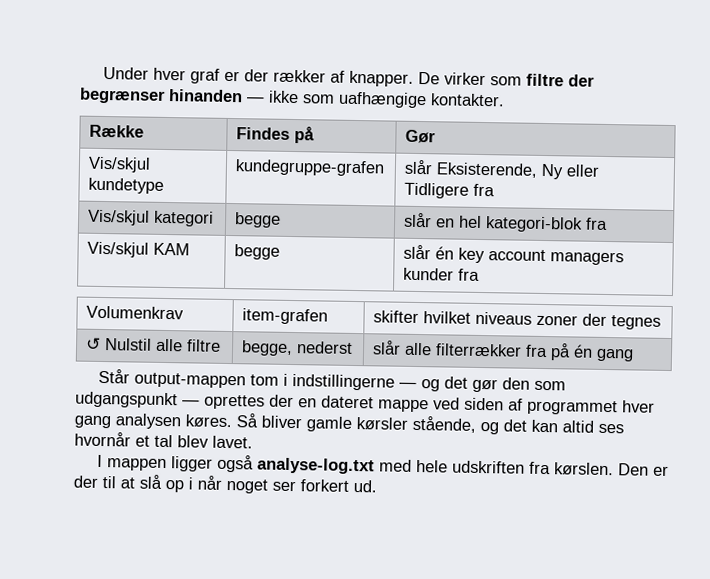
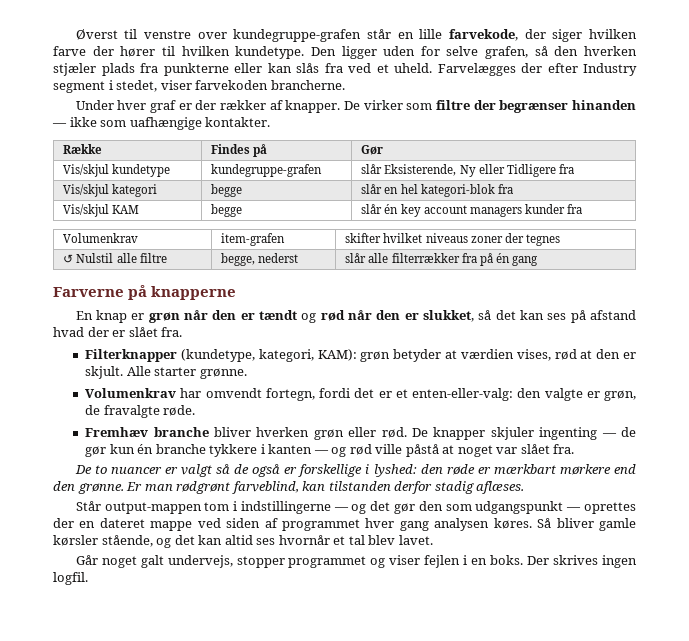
+ Øverst til venstre over kundegruppe-grafen står en lille farvekode, der siger hvilken farve der hører til hvilken kundetype. Den ligger uden for selve grafen, så den hverken stjæler plads fra punkterne eller kan slås fra ved et uheld. Farvelægges der efter Industry segment i stedet, viser farvekoden brancherne.
+ Farverne på knapperne
+ En knap er grøn når den er tændt og rød når den er slukket, så det kan ses på afstand hvad der er slået fra.
+ Filterknapper (kundetype, kategori, KAM): grøn betyder at værdien vises, rød at den er skjult. Alle starter grønne.
+ Volumenkrav har omvendt fortegn, fordi det er et enten-eller-valg: den valgte er grøn, de fravalgte røde.
+ Fremhæv branche bliver hverken grøn eller rød. De knapper skjuler ingenting — de gør kun én branche tykkere i kanten — og rød ville påstå at noget var slået fra.
+ De to nuancer er valgt så de også er forskellige i lyshed: den røde er mærkbart mørkere end den grønne. Er man rødgrønt farveblind, kan tilstanden derfor stadig aflæses.
- I mappen ligger også analyse-log.txt med hele udskriften fra kørslen. Den er der til at slå op i når noget ser forkert ud.
+ Går noget galt undervejs, stopper programmet og viser fejlen i en boks. Der skrives ingen logfil.

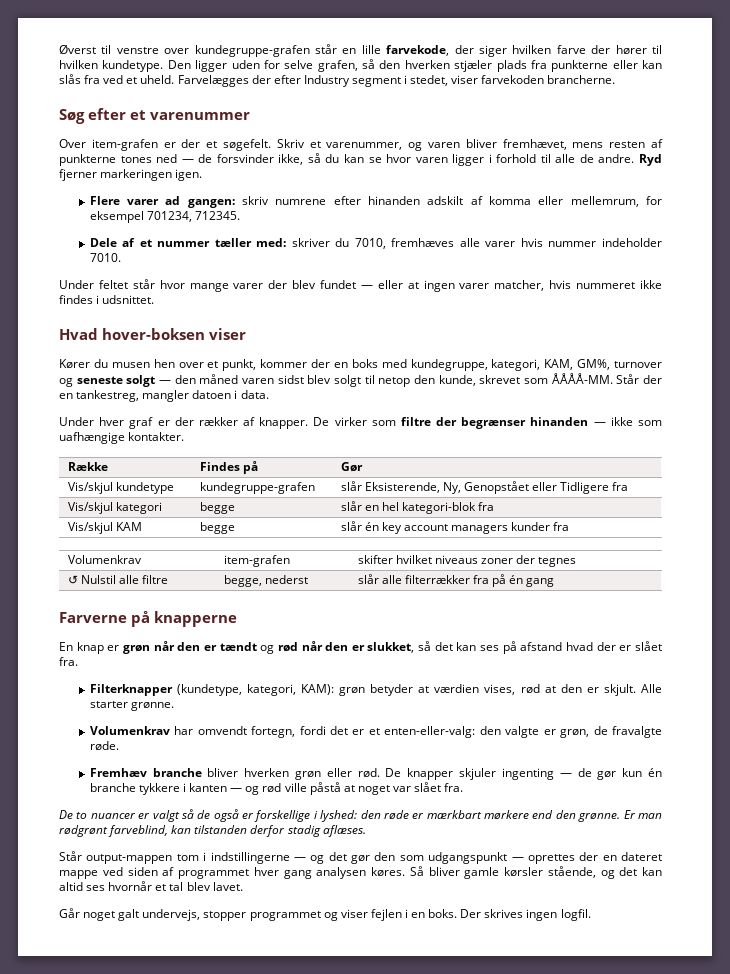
+ Søg efter et varenummer
+ Over item-grafen er der et søgefelt. Skriv et varenummer, og varen bliver fremhævet, mens resten af punkterne tones ned — de forsvinder ikke, så du kan se hvor varen ligger i forhold til alle de andre. Ryd fjerner markeringen igen.
+ Flere varer ad gangen: skriv numrene efter hinanden adskilt af komma eller mellemrum, for eksempel 701234, 712345.
+ Dele af et nummer tæller med: skriver du 7010, fremhæves alle varer hvis nummer indeholder 7010.
+ Under feltet står hvor mange varer der blev fundet — eller at ingen varer matcher, hvis nummeret ikke findes i udsnittet.
+ Hvad hover-boksen viser
+ Kører du musen hen over et punkt, kommer der en boks med kundegruppe, kategori, KAM, GM%, turnover og seneste solgt — den måned varen sidst blev solgt til netop den kunde, skrevet som ÅÅÅÅ-MM. Står der en tankestreg, mangler datoen i data.
- Vis/skjul kundetype | kundegruppe-grafen | slår Eksisterende, Ny eller Tidligere fra
+ Vis/skjul kundetype | kundegruppe-grafen | slår Eksisterende, Ny, Genopstået eller Tidligere fra

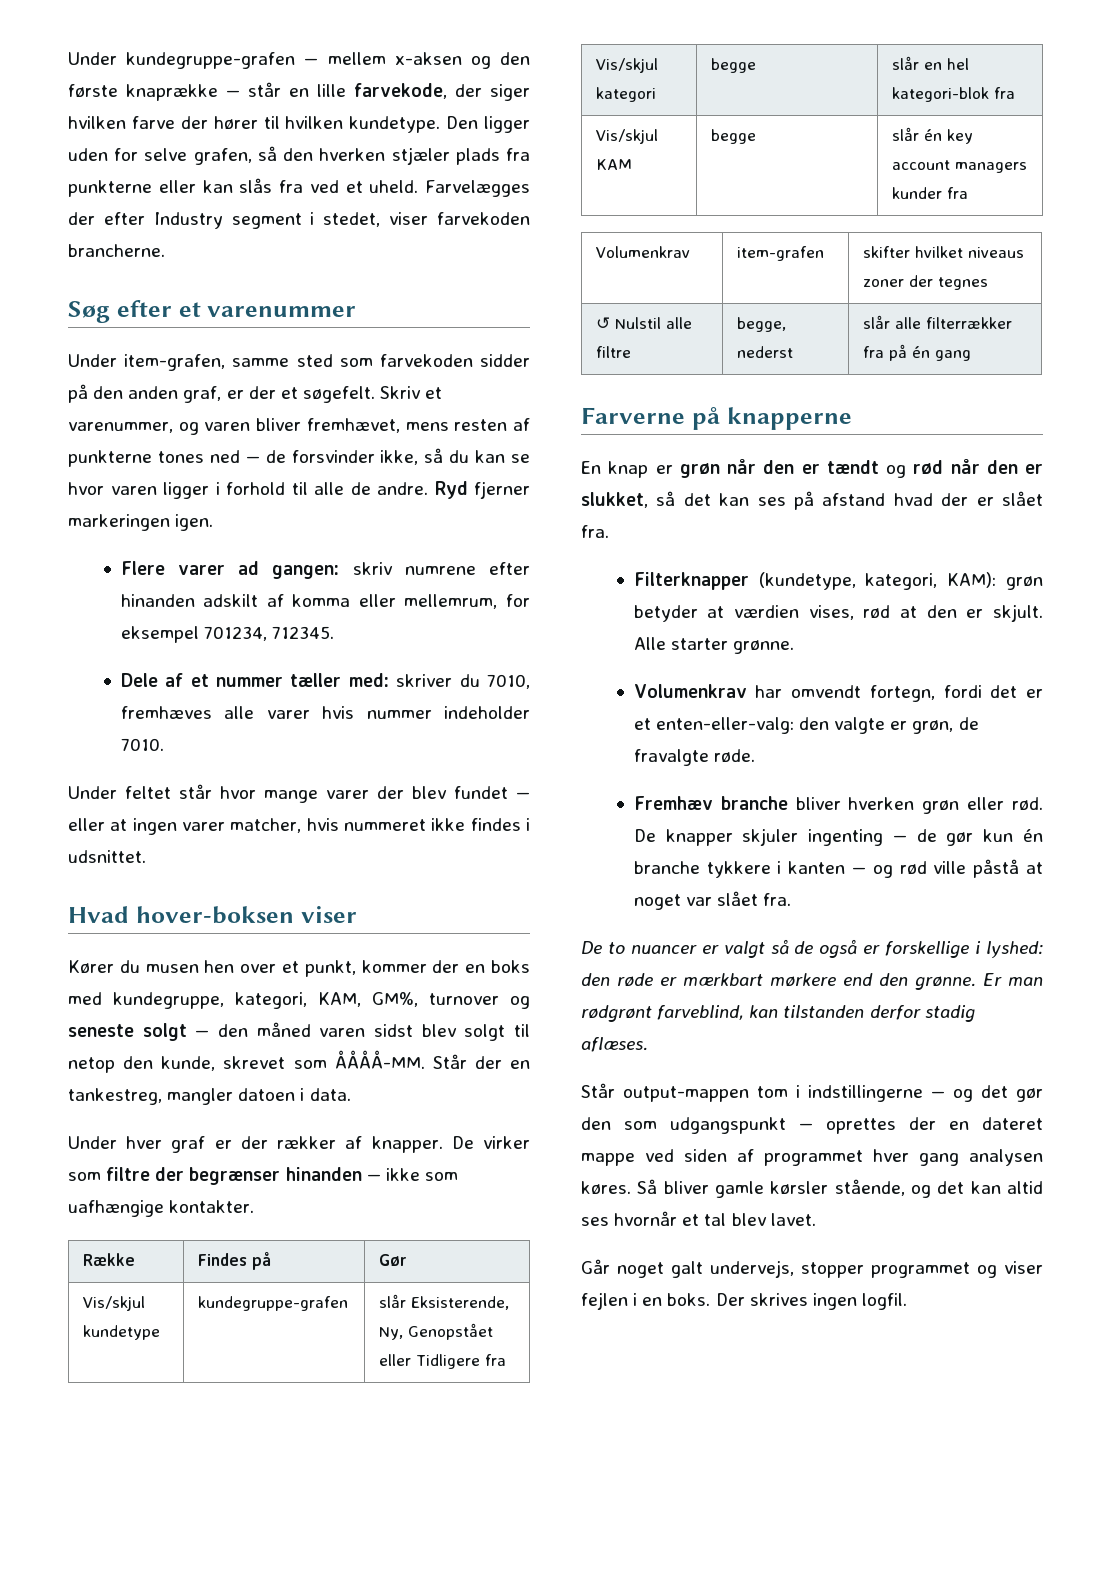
- Øverst til venstre over kundegruppe-grafen står en lille farvekode, der siger hvilken farve der hører til hvilken kundetype.
+ Under kundegruppe-grafen — mellem x-aksen og den første knaprække — står en lille farvekode, der siger hvilken farve der hører til hvilken kundetype.
- Over item-grafen er der et søgefelt.
+ Under item-grafen, samme sted som farvekoden sidder på den anden graf, er der et søgefelt.

